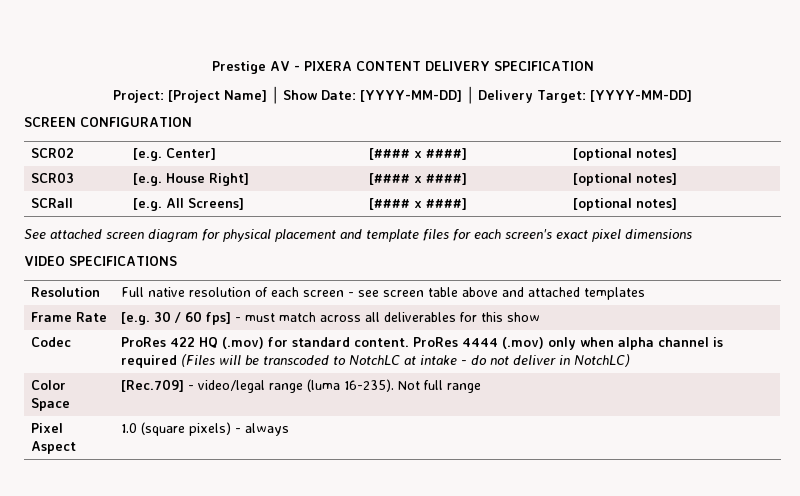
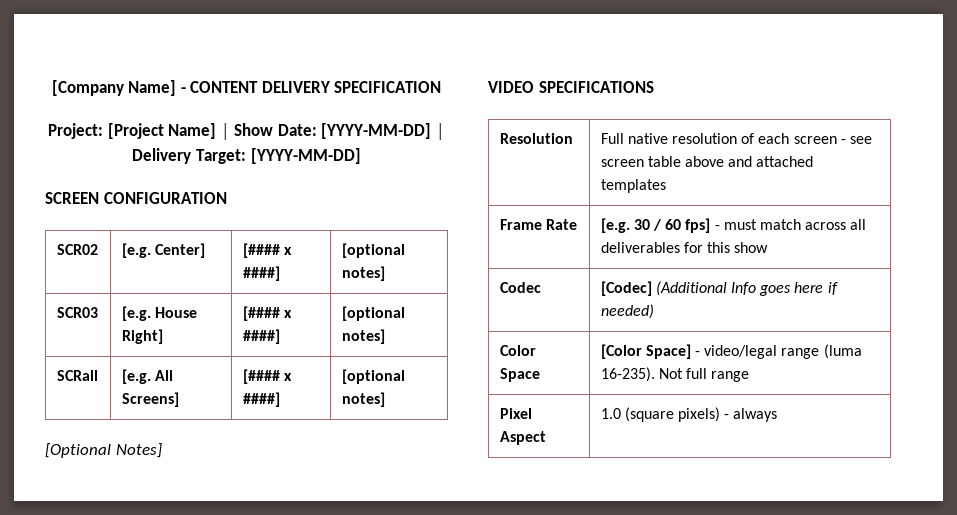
- Prestige AV - PIXERA CONTENT DELIVERY SPECIFICATION
+ [Company Name] - CONTENT DELIVERY SPECIFICATION
- See attached screen diagram for physical placement and template files for each screen's exact pixel dimensions
+ [Optional Notes]
- Codec | ProRes 422 HQ (.mov) for standard content. ProRes 4444 (.mov) only when alpha channel is required (Files will be transcoded to NotchLC at intake - do not deliver in NotchLC)
+ Codec | [Codec] (Additional Info goes here if needed)
- Color Space | [Rec.709] - video/legal range (luma 16-235). Not full range
+ Color Space | [Color Space] - video/legal range (luma 16-235). Not full range

